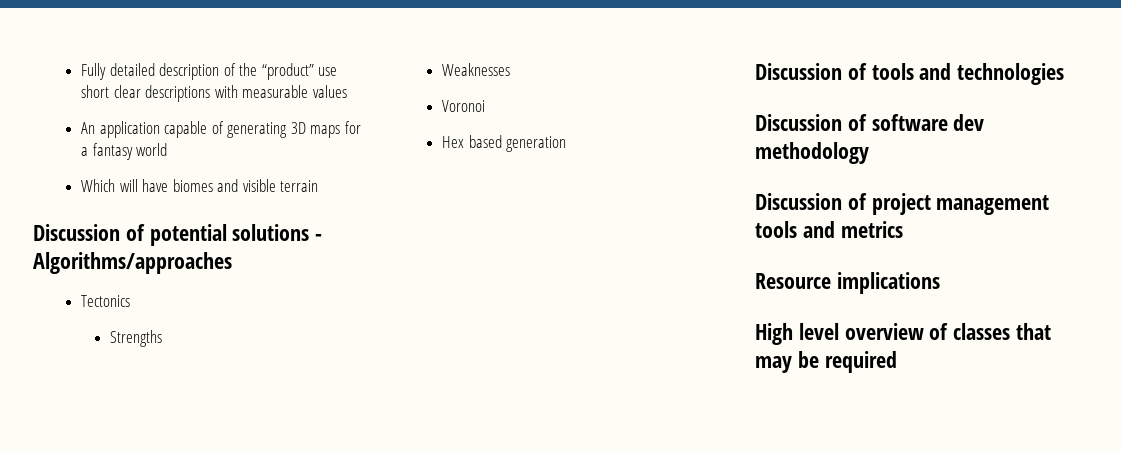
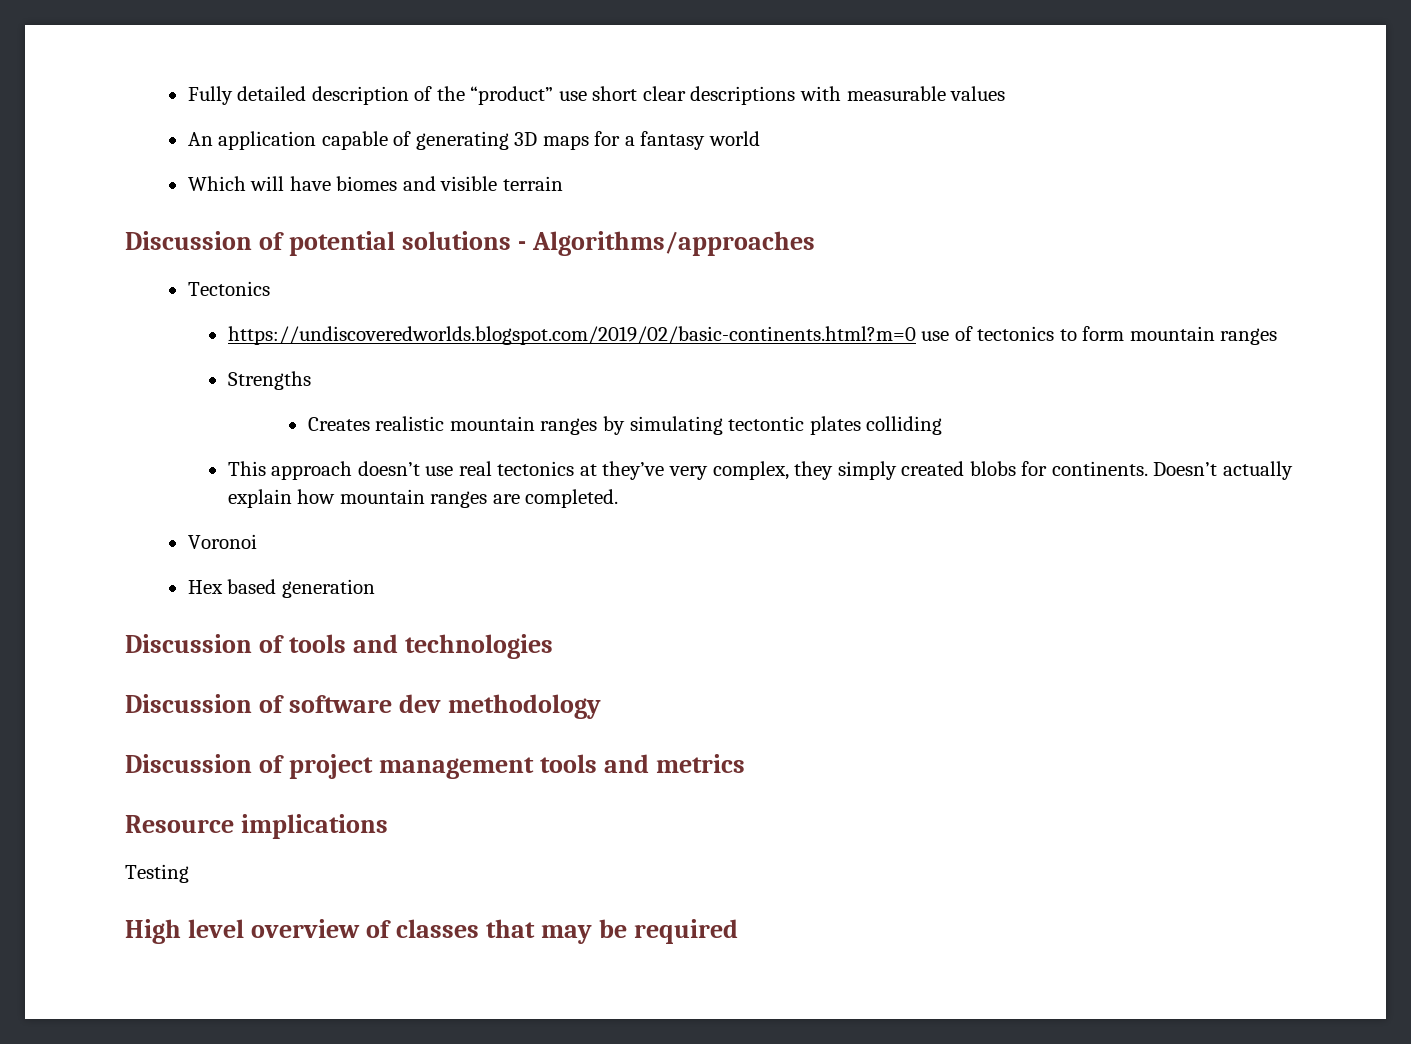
+ https://undiscoveredworlds.blogspot.com/2019/02/basic-continents.html?m=0 use of tectonics to form mountain ranges
  Strengths
- Weaknesses
+ Creates realistic mountain ranges by simulating tectontic plates colliding
+ This approach doesn’t use real tectonics at they’ve very complex, they simply created blobs for continents. Doesn’t actually explain how mountain ranges are completed.
+ Testing

